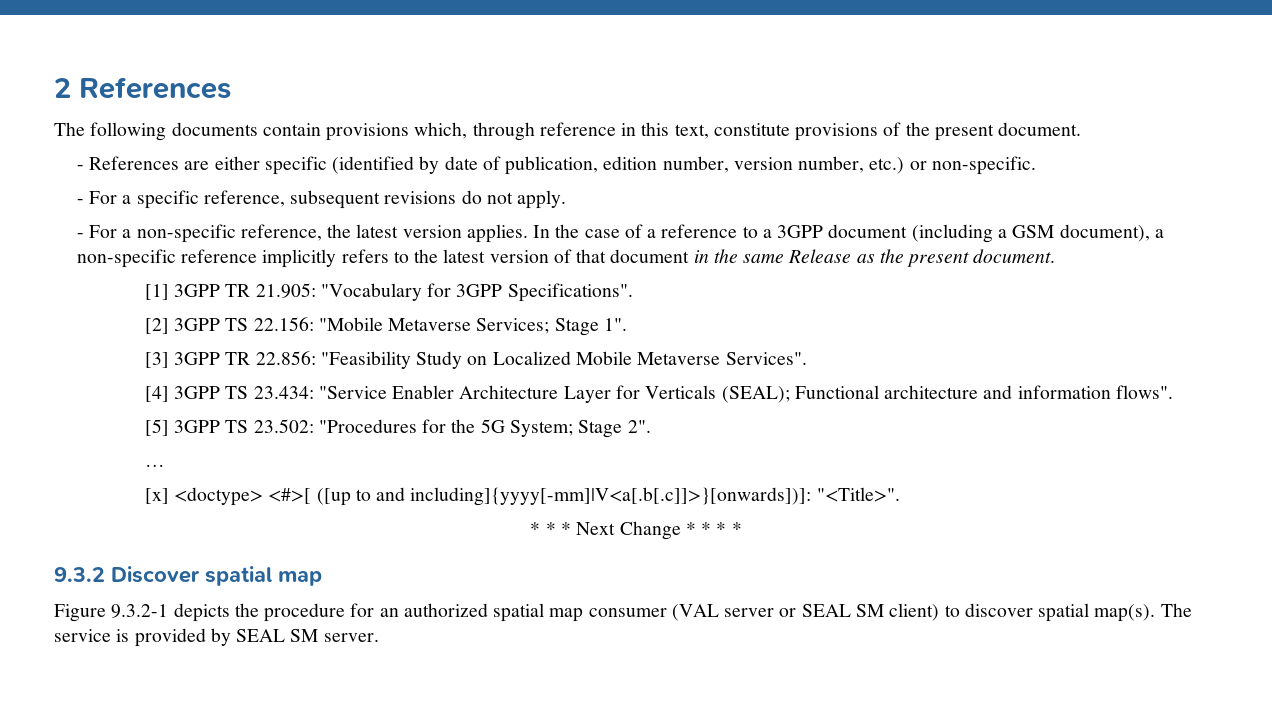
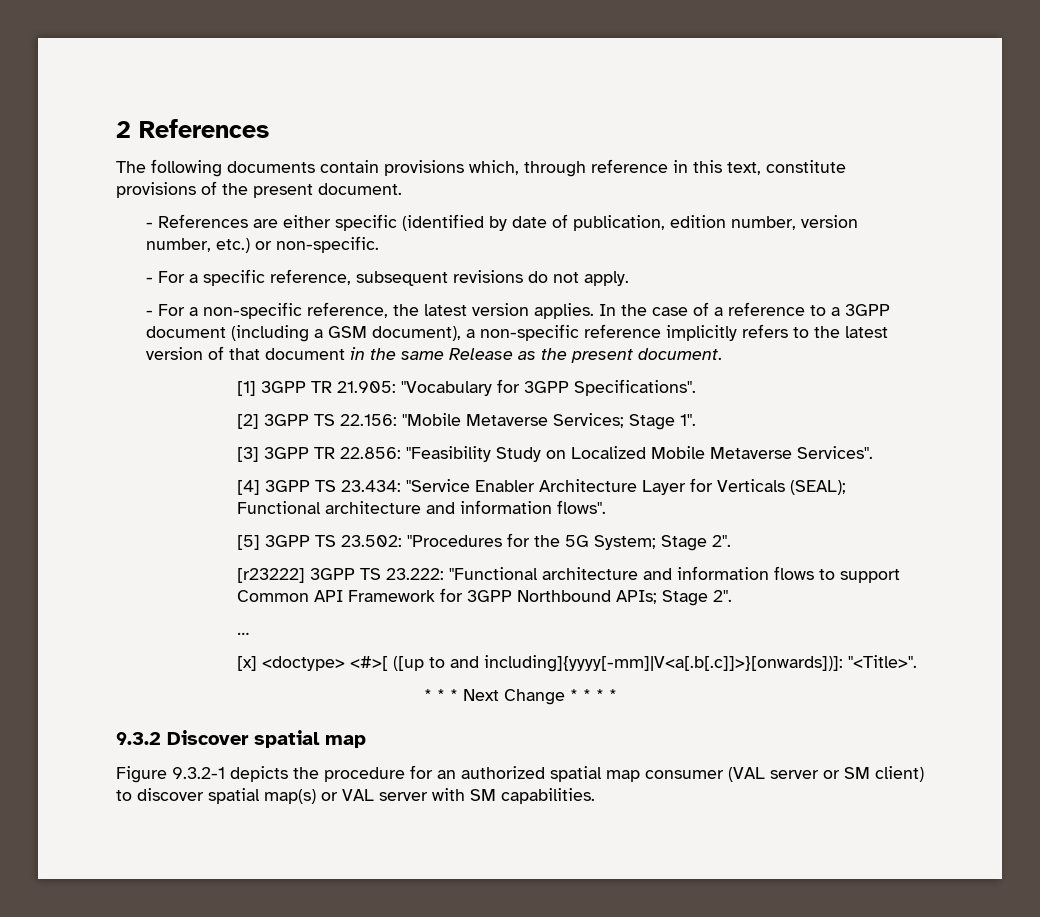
+ [r23222] 3GPP TS 23.222: "Functional architecture and information flows to support Common API Framework for 3GPP Northbound APIs; Stage 2".
- Figure 9.3.2-1 depicts the procedure for an authorized spatial map consumer (VAL server or SEAL SM client) to discover spatial map(s). The service is provided by SEAL SM server.
+ Figure 9.3.2-1 depicts the procedure for an authorized spatial map consumer (VAL server or SM client) to discover spatial map(s) or VAL server with SM capabilities.

